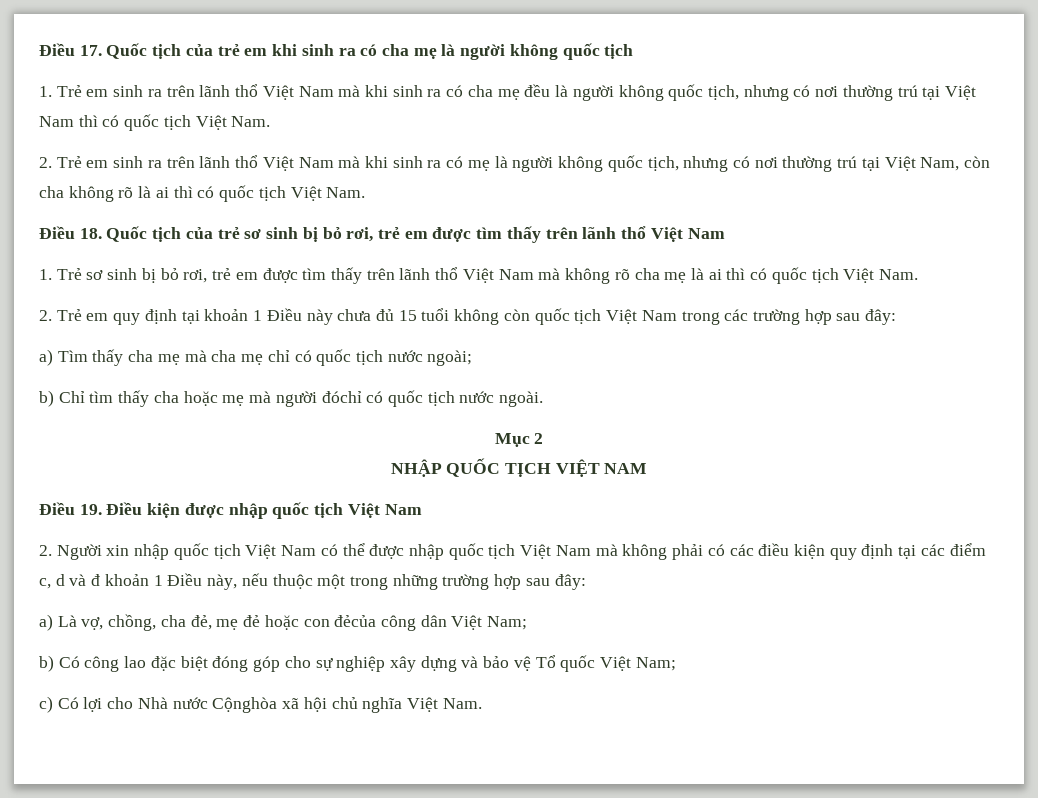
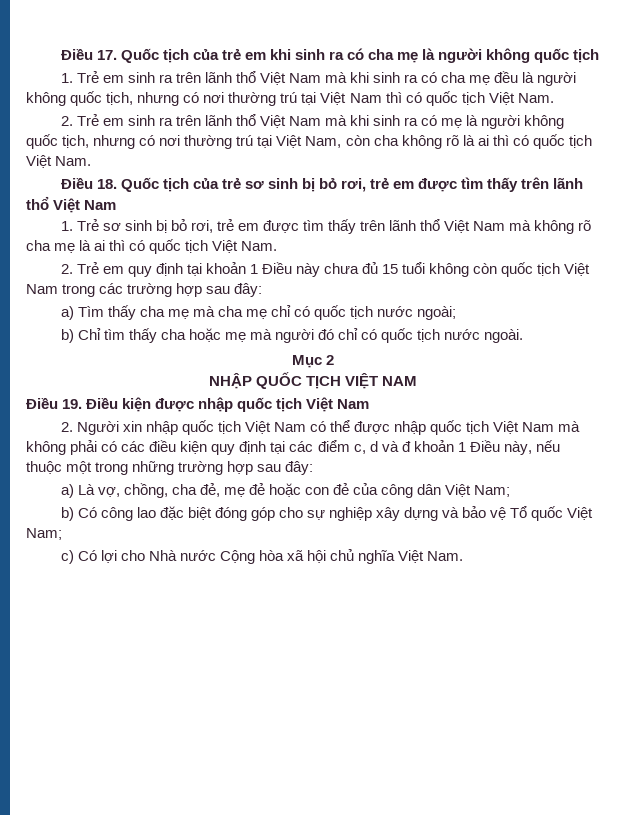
- b) Chỉ tìm thấy cha hoặc mẹ mà người đóchỉ có quốc tịch nước ngoài.
+ b) Chỉ tìm thấy cha hoặc mẹ mà người đó chỉ có quốc tịch nước ngoài.
- a) Là vợ, chồng, cha đẻ, mẹ đẻ hoặc con đẻcủa công dân Việt Nam;
+ a) Là vợ, chồng, cha đẻ, mẹ đẻ hoặc con đẻ của công dân Việt Nam;
- c) Có lợi cho Nhà nước Cộnghòa xã hội chủ nghĩa Việt Nam.
+ c) Có lợi cho Nhà nước Cộng hòa xã hội chủ nghĩa Việt Nam.

